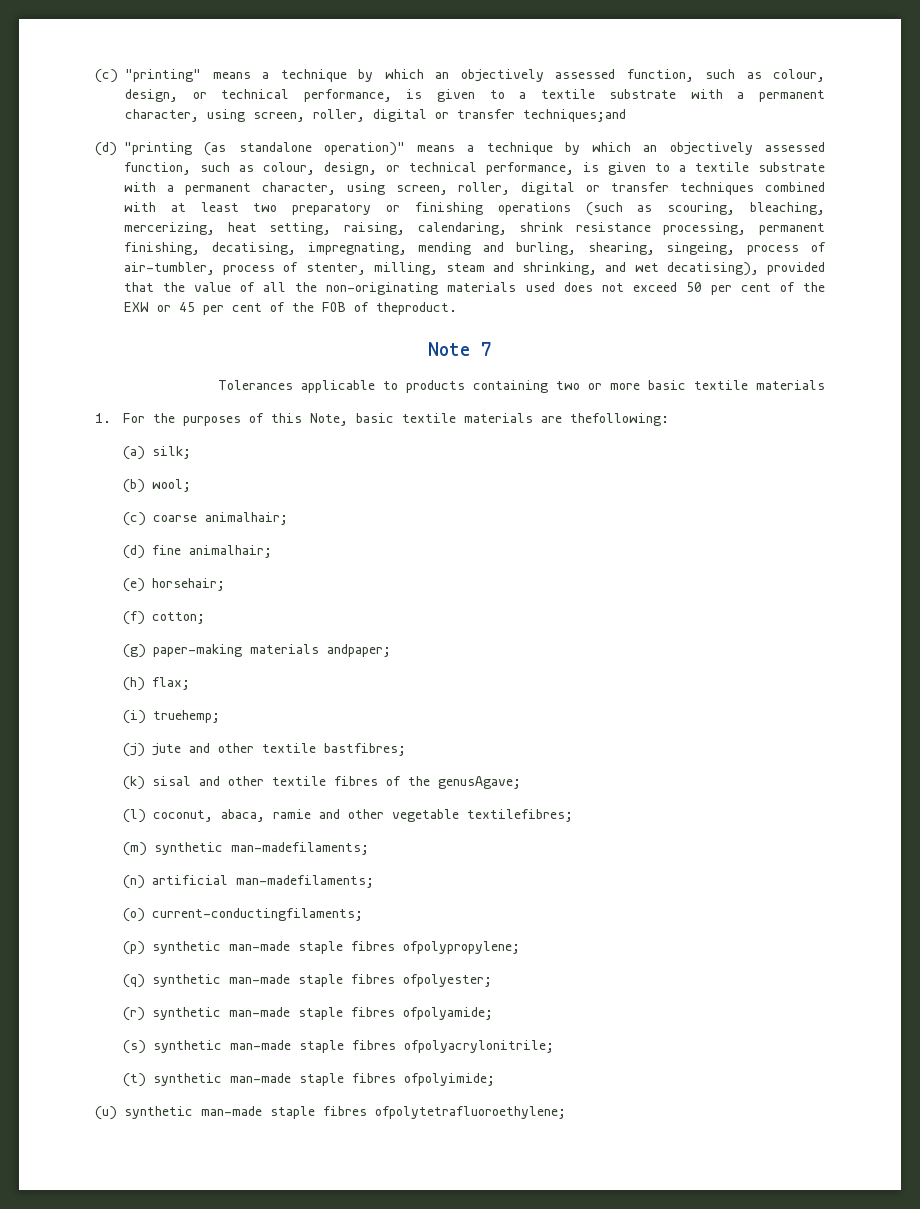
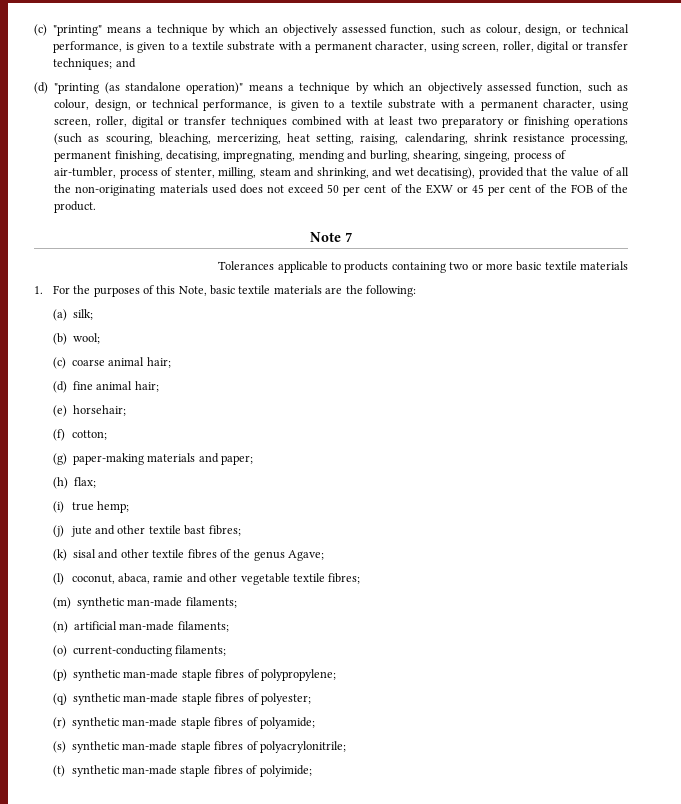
- (c) "printing" means a technique by which an objectively assessed function, such as colour, design, or technical performance, is given to a textile substrate with a permanent character, using screen, roller, digital or transfer techniques;and
+ (c) "printing" means a technique by which an objectively assessed function, such as colour, design, or technical performance, is given to a textile substrate with a permanent character, using screen, roller, digital or transfer techniques; and
- (d) "printing (as standalone operation)" means a technique by which an objectively assessed function, such as colour, design, or technical performance, is given to a textile substrate with a permanent character, using screen, roller, digital or transfer techniques combined with at least two preparatory or finishing operations (such as scouring, bleaching, mercerizing, heat setting, raising, calendaring, shrink resistance processing, permanent finishing, decatising, impregnating, mending and burling, shearing, singeing, process of air-tumbler, process of stenter, milling, steam and shrinking, and wet decatising), provided that the value of all the non-originating materials used does not exceed 50 per cent of the EXW or 45 per cent of the FOB of theproduct.
+ (d) "printing (as standalone operation)" means a technique by which an objectively assessed function, such as colour, design, or technical performance, is given to a textile substrate with a permanent character, using screen, roller, digital or transfer techniques combined with at least two preparatory or finishing operations (such as scouring, bleaching, mercerizing, heat setting, raising, calendaring, shrink resistance processing, permanent finishing, decatising, impregnating, mending and burling, shearing, singeing, process of air-tumbler, process of stenter, milling, steam and shrinking, and wet decatising), provided that the value of all the non-originating materials used does not exceed 50 per cent of the EXW or 45 per cent of the FOB of the product.
- 1. For the purposes of this Note, basic textile materials are thefollowing:
+ 1. For the purposes of this Note, basic textile materials are the following:
- (c) coarse animalhair;
+ (c) coarse animal hair;
- (d) fine animalhair;
+ (d) fine animal hair;
- (g) paper-making materials andpaper;
+ (g) paper-making materials and paper;
- (i) truehemp;
+ (i) true hemp;
- (j) jute and other textile bastfibres;
+ (j) jute and other textile bast fibres;
- (k) sisal and other textile fibres of the genusAgave;
+ (k) sisal and other textile fibres of the genus Agave;
- (l) coconut, abaca, ramie and other vegetable textilefibres;
+ (l) coconut, abaca, ramie and other vegetable textile fibres;
- (m) synthetic man-madefilaments;
+ (m) synthetic man-made filaments;
- (n) artificial man-madefilaments;
+ (n) artificial man-made filaments;
- (o) current-conductingfilaments;
+ (o) current-conducting filaments;
- (p) synthetic man-made staple fibres ofpolypropylene;
+ (p) synthetic man-made staple fibres of polypropylene;
- (q) synthetic man-made staple fibres ofpolyester;
+ (q) synthetic man-made staple fibres of polyester;
- (r) synthetic man-made staple fibres ofpolyamide;
+ (r) synthetic man-made staple fibres of polyamide;
- (s) synthetic man-made staple fibres ofpolyacrylonitrile;
+ (s) synthetic man-made staple fibres of polyacrylonitrile;
- (t) synthetic man-made staple fibres ofpolyimide;
- (u) synthetic man-made staple fibres ofpolytetrafluoroethylene;
+ (t) synthetic man-made staple fibres of polyimide;

